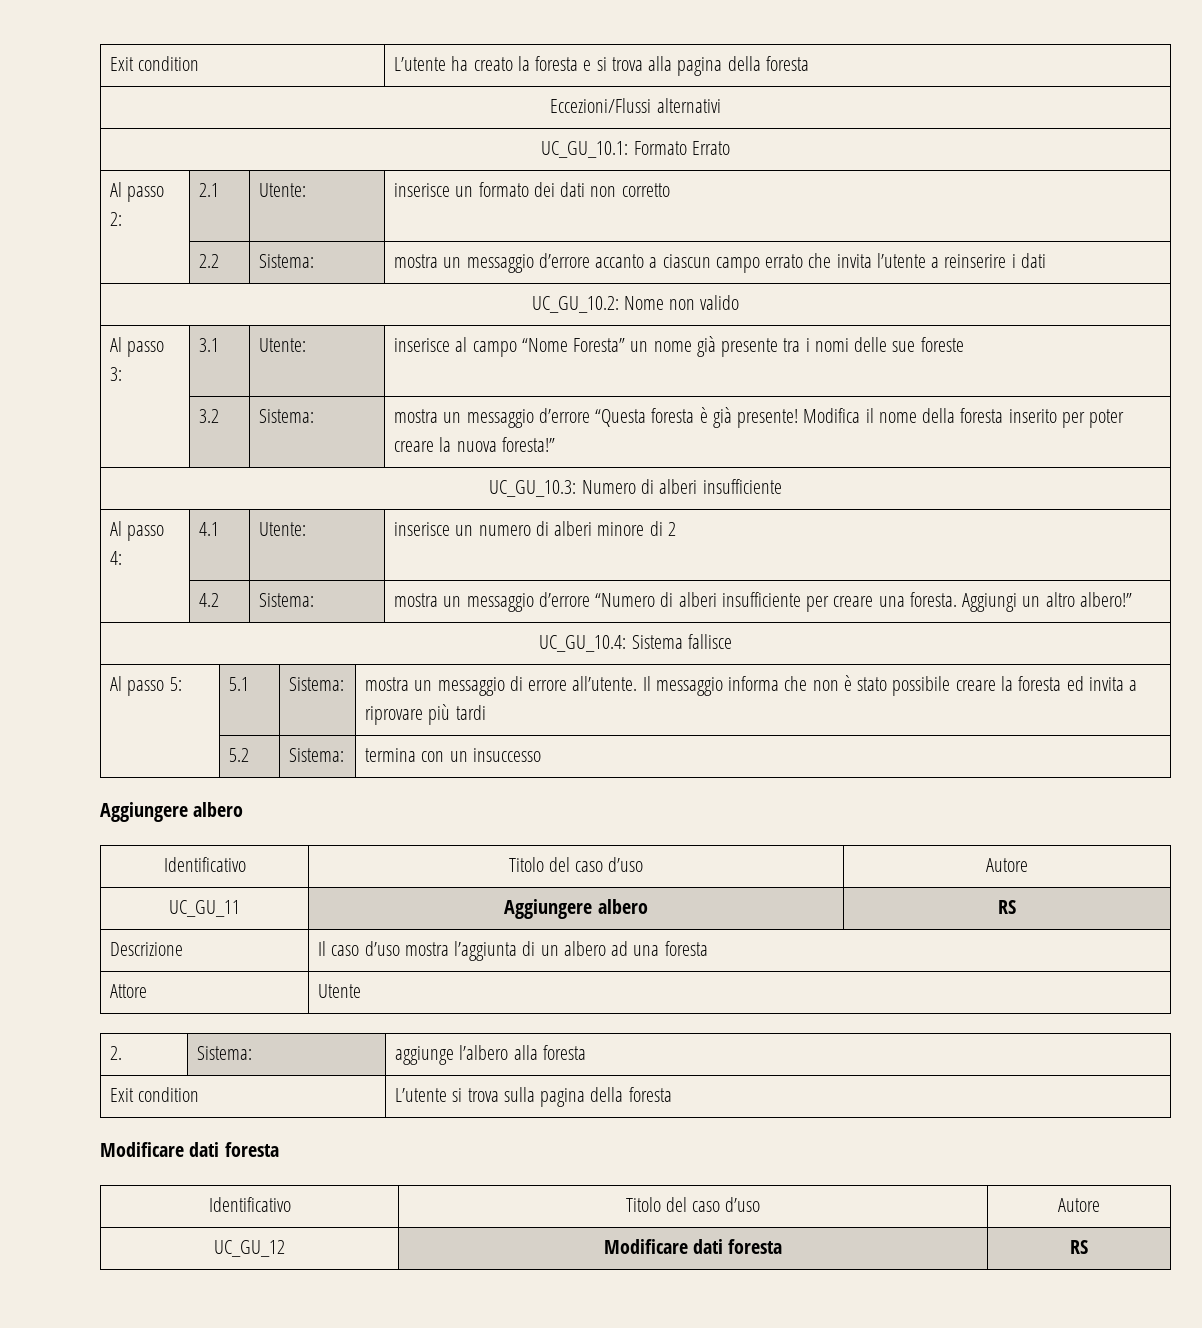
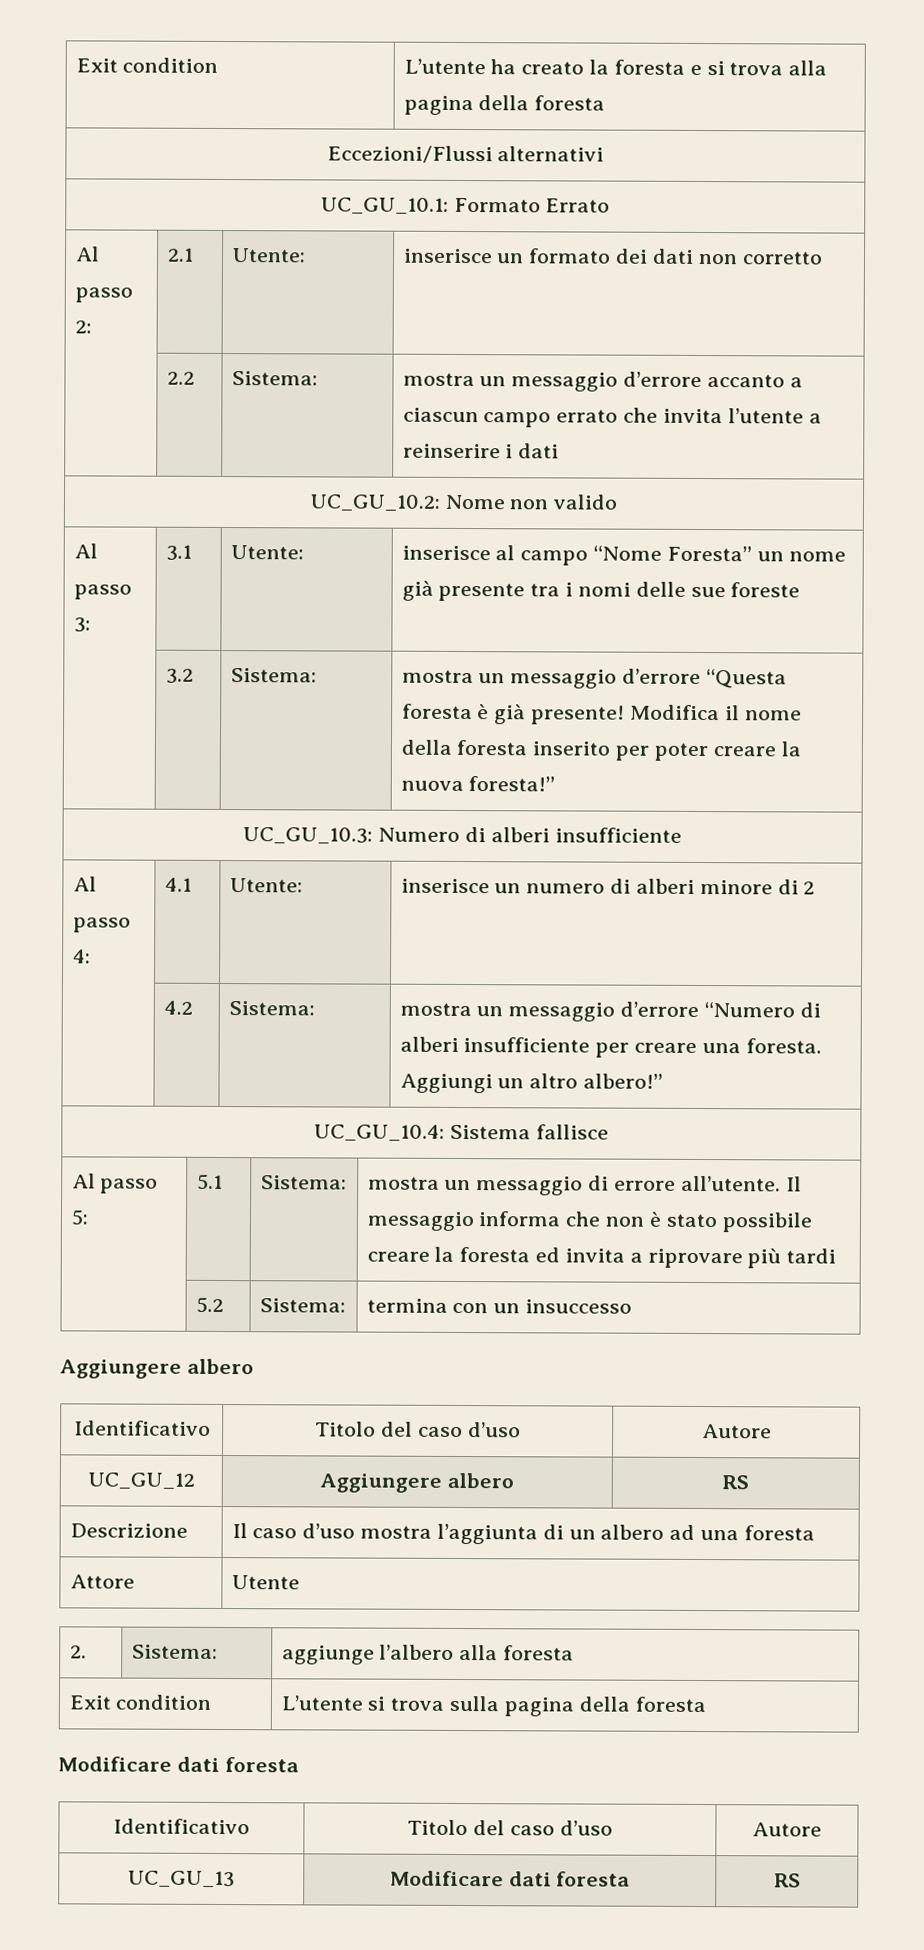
- UC_GU_11 | Aggiungere albero | RS
+ UC_GU_12 | Aggiungere albero | RS
- UC_GU_12 | Modificare dati foresta | RS
+ UC_GU_13 | Modificare dati foresta | RS

